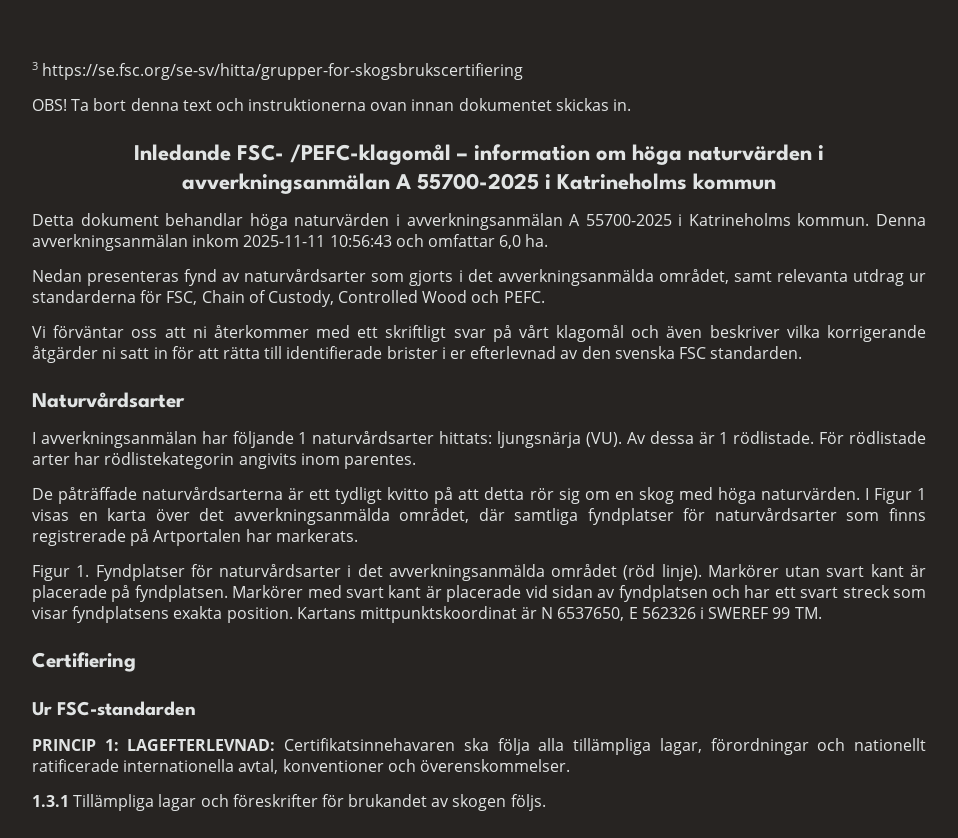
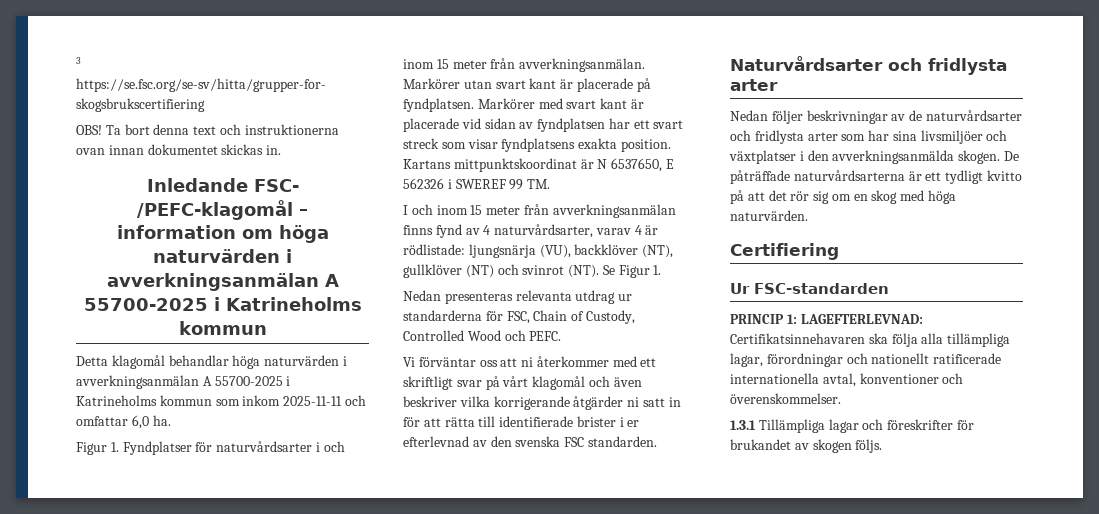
- Detta dokument behandlar höga naturvärden i avverkningsanmälan A 55700-2025 i Katrineholms kommun. Denna avverkningsanmälan inkom 2025-11-11 10:56:43 och omfattar 6,0 ha.
+ Detta klagomål behandlar höga naturvärden i avverkningsanmälan A 55700-2025 i Katrineholms kommun som inkom 2025-11-11 och omfattar 6,0 ha.
- Nedan presenteras fynd av naturvårdsarter som gjorts i det avverkningsanmälda området, samt relevanta utdrag ur standarderna för FSC, Chain of Custody, Controlled Wood och PEFC.
+ Figur 1. Fyndplatser för naturvårdsarter i och inom 15 meter från avverkningsanmälan. Markörer utan svart kant är placerade på fyndplatsen. Markörer med svart kant är placerade vid sidan av fyndplatsen har ett svart streck som visar fyndplatsens exakta position. Kartans mittpunktskoordinat är N 6537650, E 562326 i SWEREF 99 TM.
+ I och inom 15 meter från avverkningsanmälan finns fynd av 4 naturvårdsarter, varav 4 är rödlistade: ljungsnärja (VU), backklöver (NT), gullklöver (NT) och svinrot (NT). Se Figur 1.
+ Nedan presenteras relevanta utdrag ur standarderna för FSC, Chain of Custody, Controlled Wood och PEFC.
- Naturvårdsarter
- I avverkningsanmälan har följande 1 naturvårdsarter hittats: ljungsnärja (VU). Av dessa är 1 rödlistade. För rödlistade arter har rödlistekategorin angivits inom parentes.
- De påträffade naturvårdsarterna är ett tydligt kvitto på att detta rör sig om en skog med höga naturvärden. I Figur 1 visas en karta över det avverkningsanmälda området, där samtliga fyndplatser för naturvårdsarter som finns registrerade på Artportalen har markerats.
- Figur 1. Fyndplatser för naturvårdsarter i det avverkningsanmälda området (röd linje). Markörer utan svart kant är placerade på fyndplatsen. Markörer med svart kant är placerade vid sidan av fyndplatsen och har ett svart streck som visar fyndplatsens exakta position. Kartans mittpunktskoordinat är N 6537650, E 562326 i SWEREF 99 TM.
+ Naturvårdsarter och fridlysta arter
+ Nedan följer beskrivningar av de naturvårdsarter och fridlysta arter som har sina livsmiljöer och växtplatser i den avverkningsanmälda skogen. De påträffade naturvårdsarterna är ett tydligt kvitto på att det rör sig om en skog med höga naturvärden.

